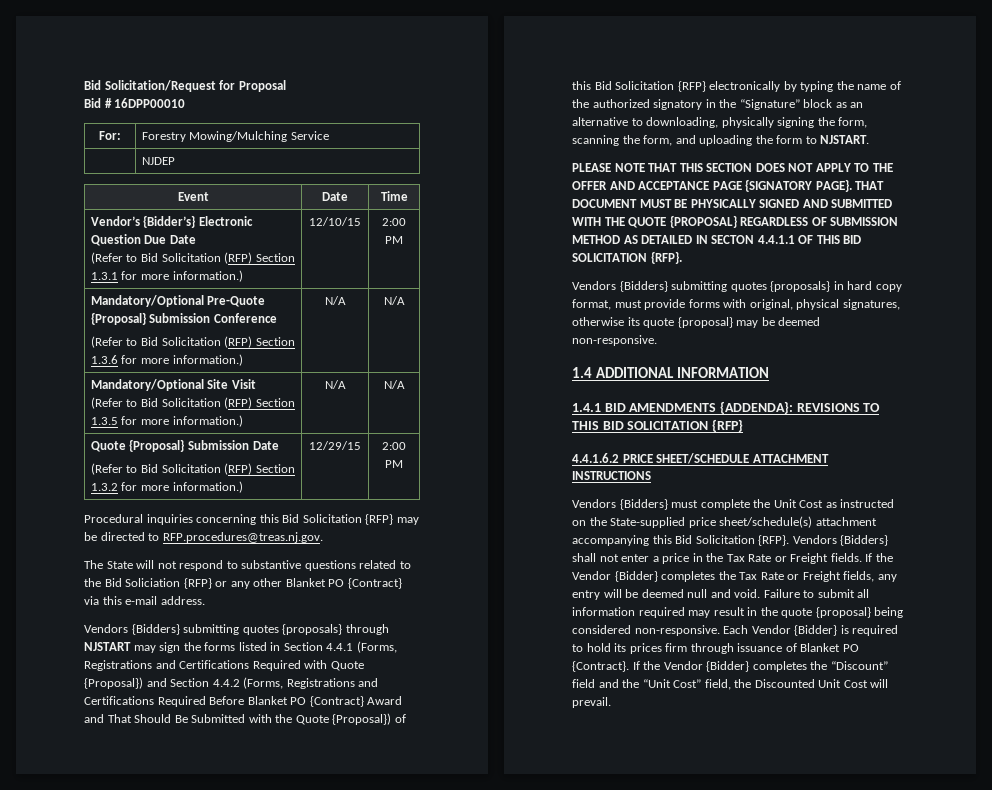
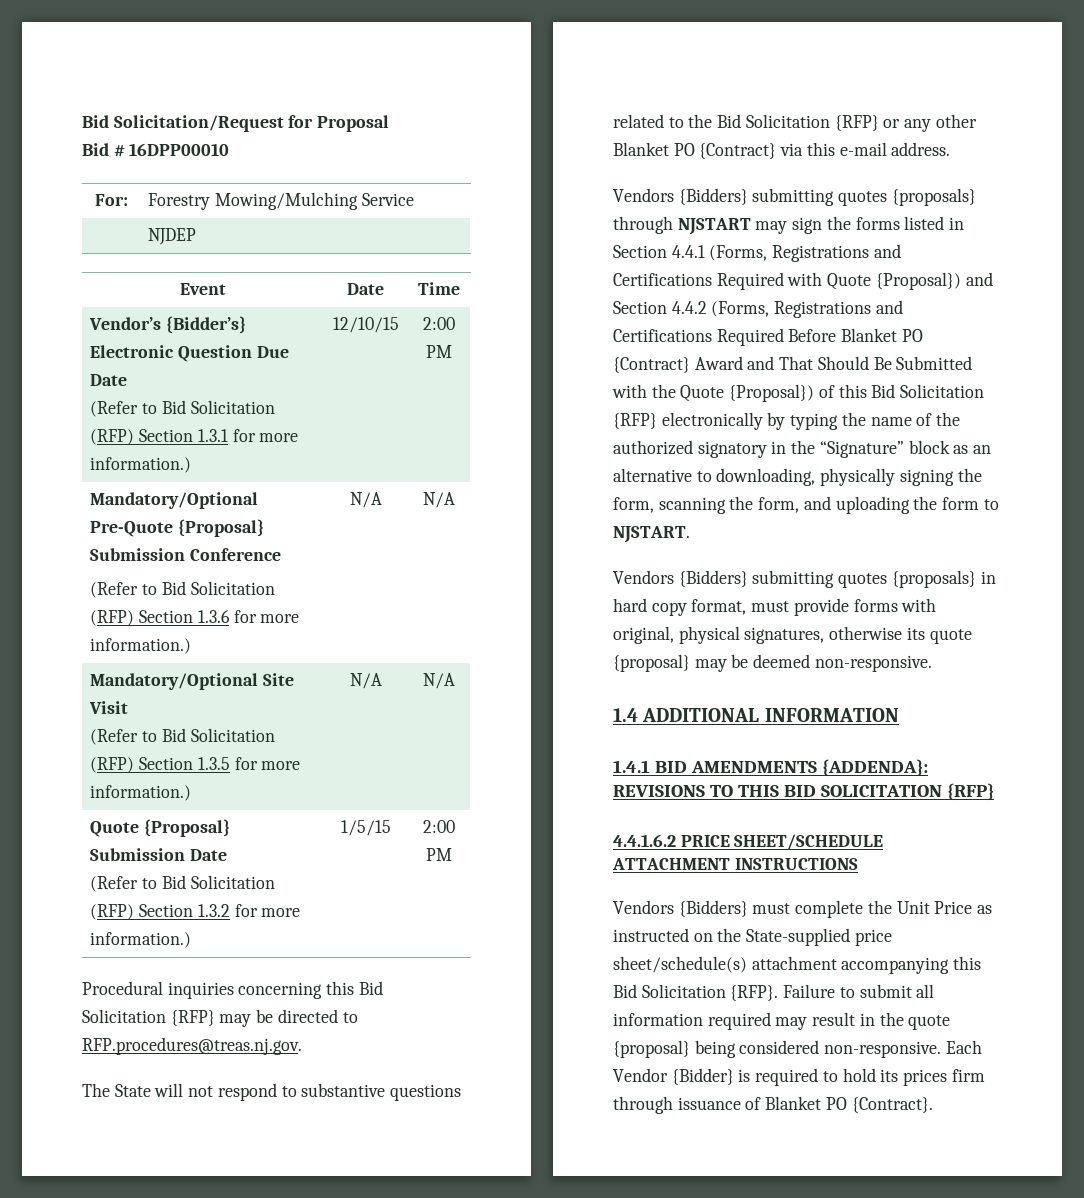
  Quote {Proposal} Submission Date
- (Refer to Bid Solicitation (RFP) Section 1.3.2 for more information.) | 12/29/15 | 2:00 PM
+ (Refer to Bid Solicitation (RFP) Section 1.3.2 for more information.) | 1/5/15 | 2:00 PM
- The State will not respond to substantive questions related to the Bid Soliciation {RFP} or any other Blanket PO {Contract} via this e-mail address.
+ The State will not respond to substantive questions related to the Bid Solicitation {RFP} or any other Blanket PO {Contract} via this e-mail address.
- PLEASE NOTE THAT THIS SECTION DOES NOT APPLY TO THE OFFER AND ACCEPTANCE PAGE {SIGNATORY PAGE}. THAT DOCUMENT MUST BE PHYSICALLY SIGNED AND SUBMITTED WITH THE QUOTE {PROPOSAL} REGARDLESS OF SUBMISSION METHOD AS DETAILED IN SECTON 4.4.1.1 OF THIS BID SOLICITATION {RFP}.
- Vendors {Bidders} must complete the Unit Cost as instructed on the State-supplied price sheet/schedule(s) attachment accompanying this Bid Solicitation {RFP}.
+ Vendors {Bidders} must complete the Unit Price as instructed on the State-supplied price sheet/schedule(s) attachment accompanying this Bid Solicitation {RFP}.
- Vendors {Bidders} shall not enter a price in the Tax Rate or Freight fields. If the Vendor {Bidder} completes the Tax Rate or Freight fields, any entry will be deemed null and void.
- If the Vendor {Bidder} completes the “Discount” field and the “Unit Cost” field, the Discounted Unit Cost will prevail.

